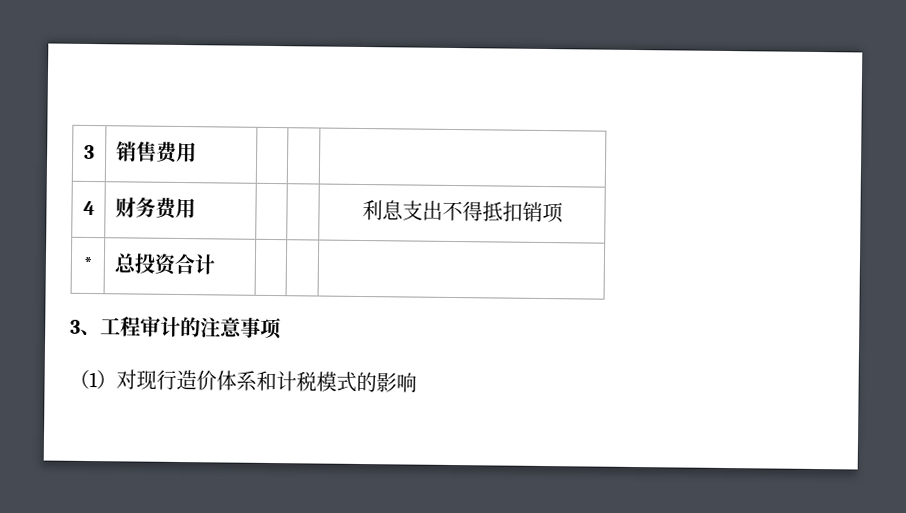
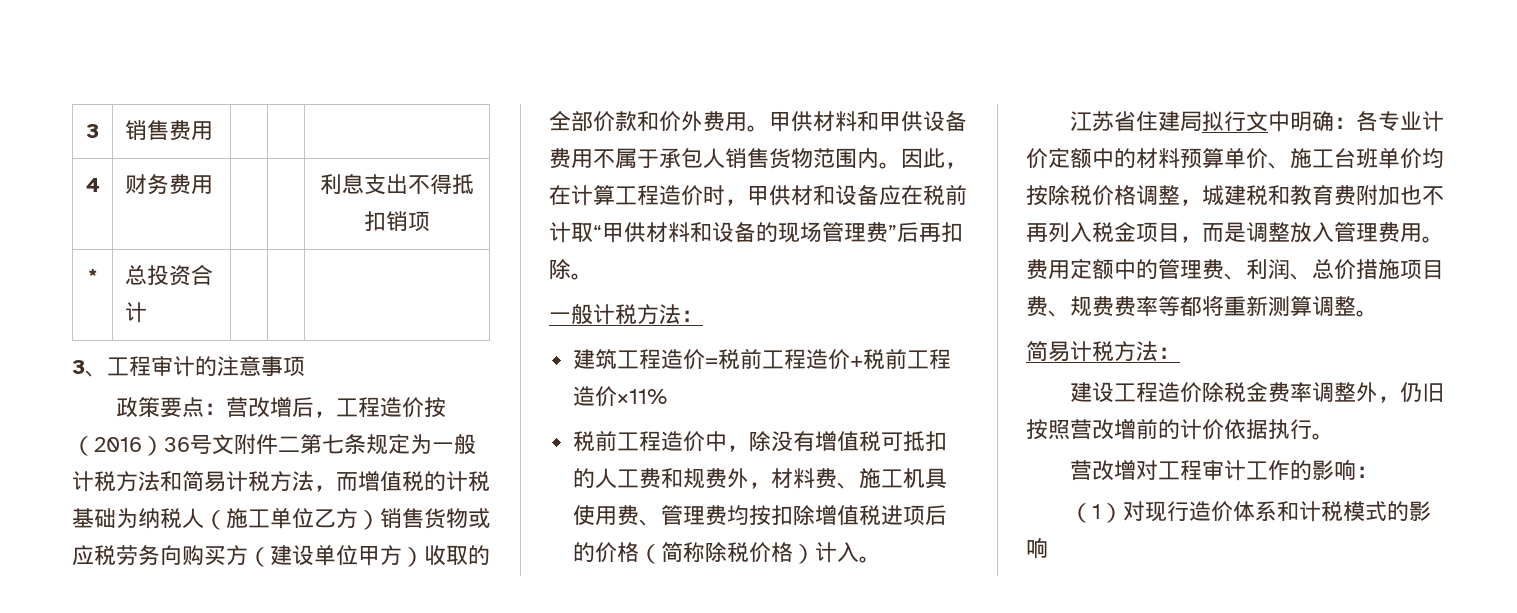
+ 政策要点：营改增后，工程造价按（2016）36号文附件二第七条规定为一般计税方法和简易计税方法，而增值税的计税基础为纳税人（施工单位乙方）销售货物或应税劳务向购买方（建设单位甲方）收取的全部价款和价外费用。甲供材料和甲供设备费用不属于承包人销售货物范围内。因此，在计算工程造价时，甲供材和设备应在税前计取“甲供材料和设备的现场管理费”后再扣除。
+ 一般计税方法：
+ 建筑工程造价=税前工程造价+税前工程造价×11%
+ 税前工程造价中，除没有增值税可抵扣的人工费和规费外，材料费、施工机具使用费、管理费均按扣除增值税进项后的价格（简称除税价格）计入。
+ 江苏省住建局拟行文中明确：各专业计价定额中的材料预算单价、施工台班单价均按除税价格调整，城建税和教育费附加也不再列入税金项目，而是调整放入管理费用。费用定额中的管理费、利润、总价措施项目费、规费费率等都将重新测算调整。
+ 简易计税方法：
+ 建设工程造价除税金费率调整外，仍旧按照营改增前的计价依据执行。
+ 营改增对工程审计工作的影响：

